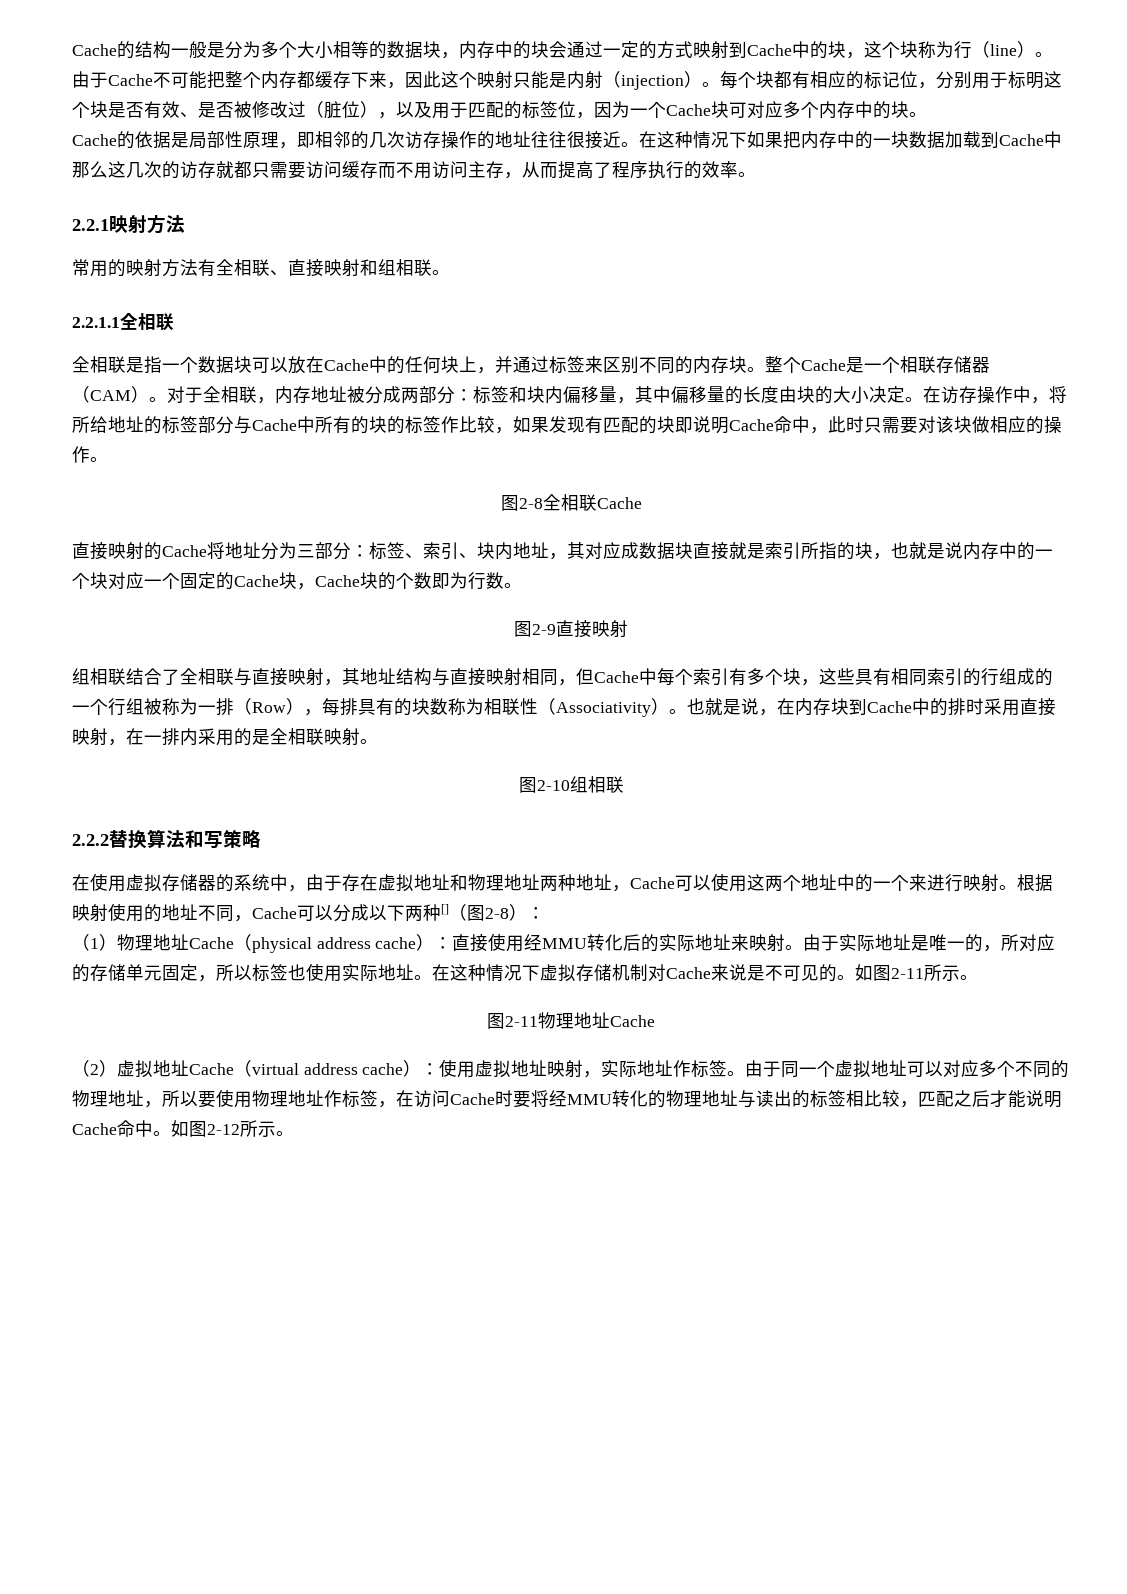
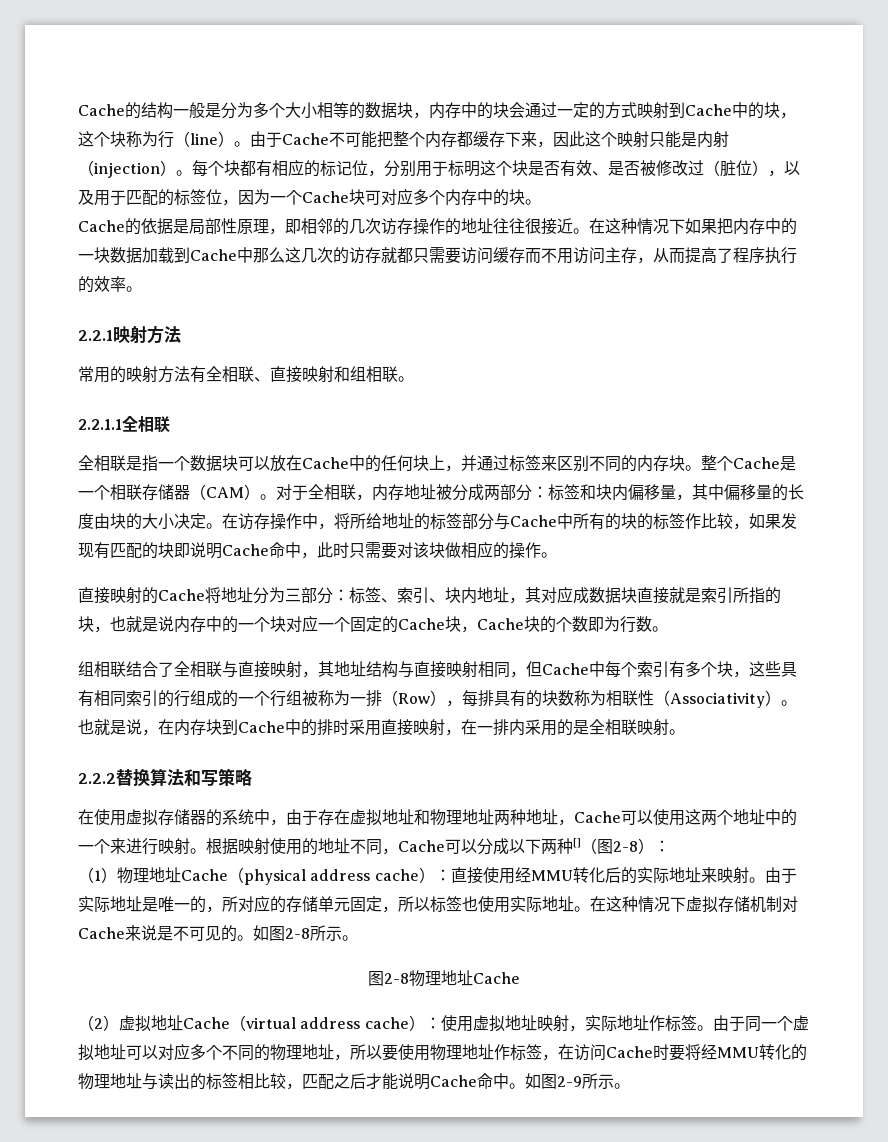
- 图2-8全相联Cache
- 图2-9直接映射
- 图2-10组相联
- 如图2-11所示。
+ 如图2-8所示。
- 图2-11物理地址Cache
+ 图2-8物理地址Cache
- 如图2-12所示。
+ 如图2-9所示。

